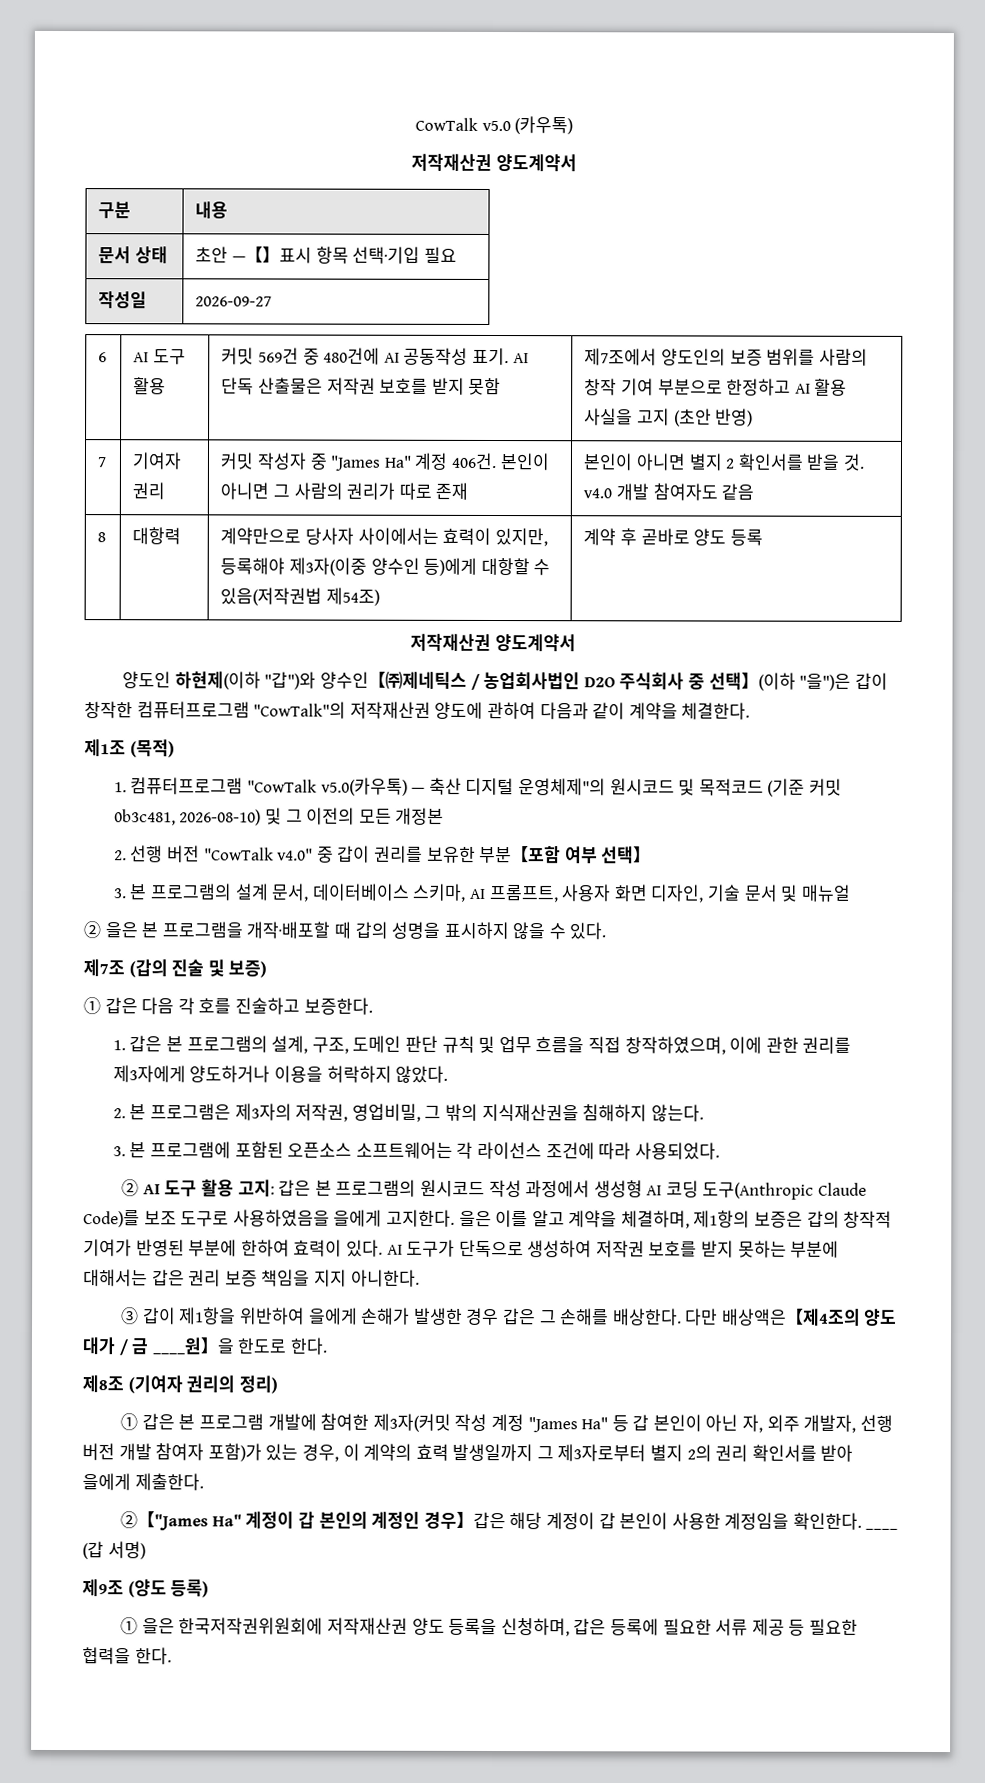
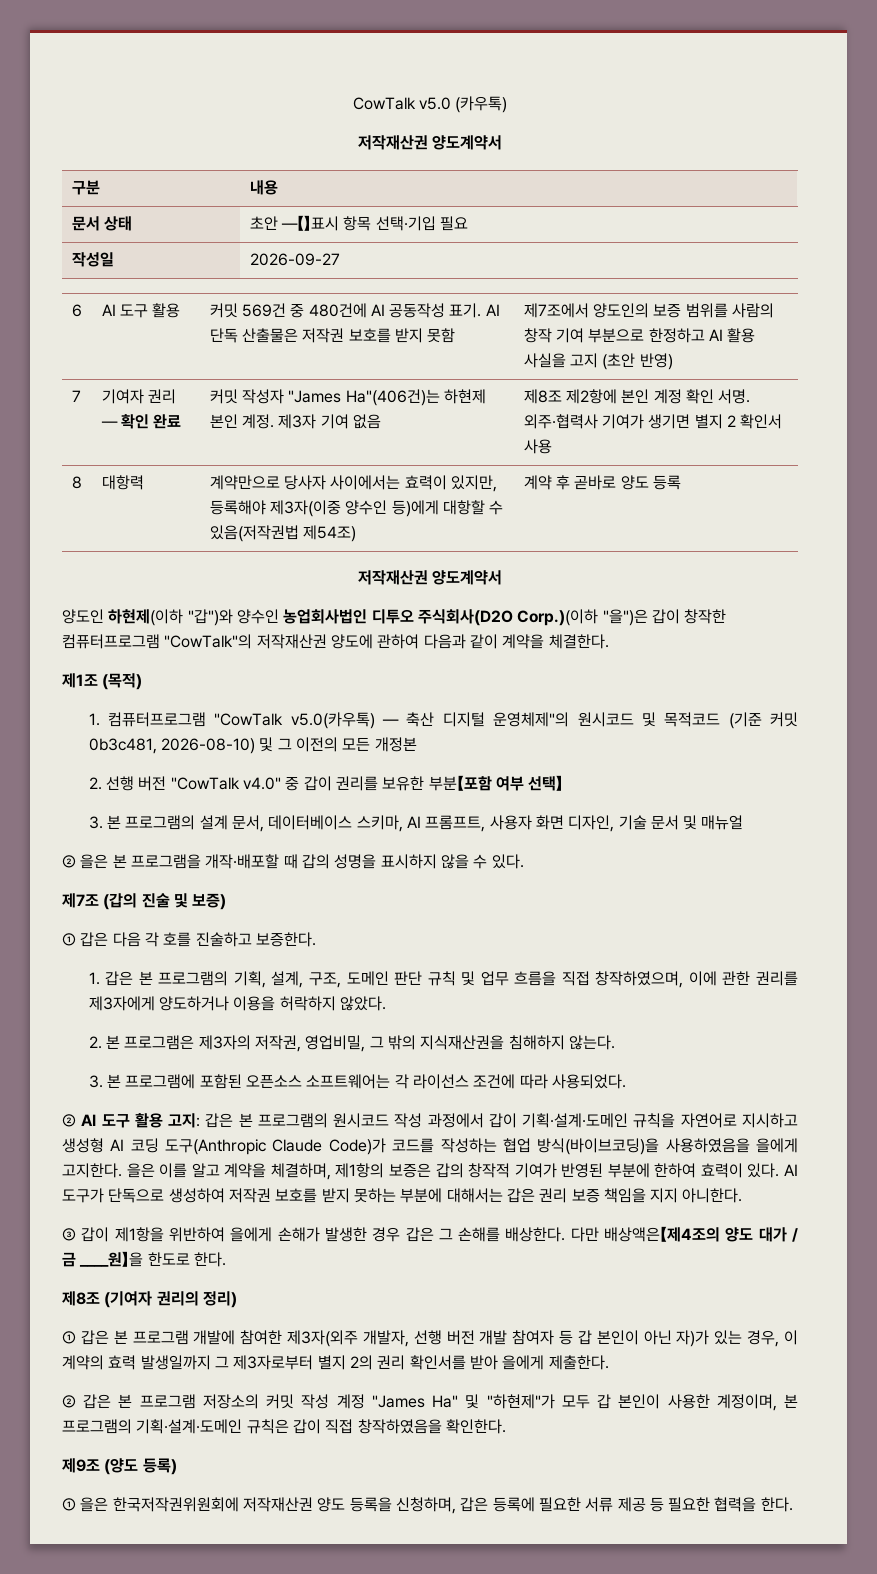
- 7 | 기여자 권리 | 커밋 작성자 중 "James Ha" 계정 406건. 본인이 아니면 그 사람의 권리가 따로 존재 | 본인이 아니면 별지 2 확인서를 받을 것. v4.0 개발 참여자도 같음
+ 7 | 기여자 권리 — 확인 완료 | 커밋 작성자 "James Ha"(406건)는 하현제 본인 계정. 제3자 기여 없음 | 제8조 제2항에 본인 계정 확인 서명. 외주·협력사 기여가 생기면 별지 2 확인서 사용
- 양도인 하현제(이하 "갑")와 양수인【㈜제네틱스 / 농업회사법인 D2O 주식회사 중 선택】(이하 "을")은 갑이 창작한 컴퓨터프로그램 "CowTalk"의 저작재산권 양도에 관하여 다음과 같이 계약을 체결한다.
+ 양도인 하현제(이하 "갑")와 양수인 농업회사법인 디투오 주식회사(D2O Corp.)(이하 "을")은 갑이 창작한 컴퓨터프로그램 "CowTalk"의 저작재산권 양도에 관하여 다음과 같이 계약을 체결한다.
- 1. 갑은 본 프로그램의 설계, 구조, 도메인 판단 규칙 및 업무 흐름을 직접 창작하였으며, 이에 관한 권리를 제3자에게 양도하거나 이용을 허락하지 않았다.
+ 1. 갑은 본 프로그램의 기획, 설계, 구조, 도메인 판단 규칙 및 업무 흐름을 직접 창작하였으며, 이에 관한 권리를 제3자에게 양도하거나 이용을 허락하지 않았다.
- ② AI 도구 활용 고지: 갑은 본 프로그램의 원시코드 작성 과정에서 생성형 AI 코딩 도구(Anthropic Claude Code)를 보조 도구로 사용하였음을 을에게 고지한다.
+ ② AI 도구 활용 고지: 갑은 본 프로그램의 원시코드 작성 과정에서 갑이 기획·설계·도메인 규칙을 자연어로 지시하고 생성형 AI 코딩 도구(Anthropic Claude Code)가 코드를 작성하는 협업 방식(바이브코딩)을 사용하였음을 을에게 고지한다.
- ① 갑은 본 프로그램 개발에 참여한 제3자(커밋 작성 계정 "James Ha" 등 갑 본인이 아닌 자, 외주 개발자, 선행 버전 개발 참여자 포함)가 있는 경우, 이 계약의 효력 발생일까지 그 제3자로부터 별지 2의 권리 확인서를 받아 을에게 제출한다.
+ ① 갑은 본 프로그램 개발에 참여한 제3자(외주 개발자, 선행 버전 개발 참여자 등 갑 본인이 아닌 자)가 있는 경우, 이 계약의 효력 발생일까지 그 제3자로부터 별지 2의 권리 확인서를 받아 을에게 제출한다.
- ②【"James Ha" 계정이 갑 본인의 계정인 경우】갑은 해당 계정이 갑 본인이 사용한 계정임을 확인한다. ____ (갑 서명)
+ ② 갑은 본 프로그램 저장소의 커밋 작성 계정 "James Ha" 및 "하현제"가 모두 갑 본인이 사용한 계정이며, 본 프로그램의 기획·설계·도메인 규칙은 갑이 직접 창작하였음을 확인한다.

